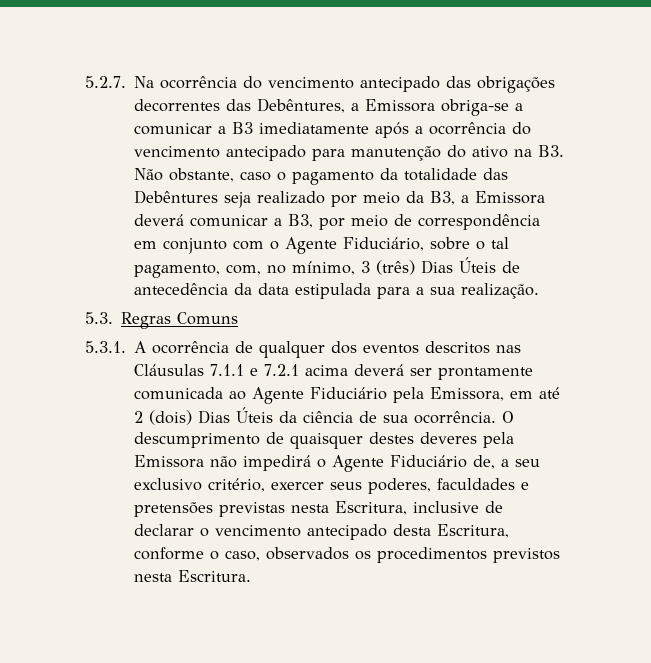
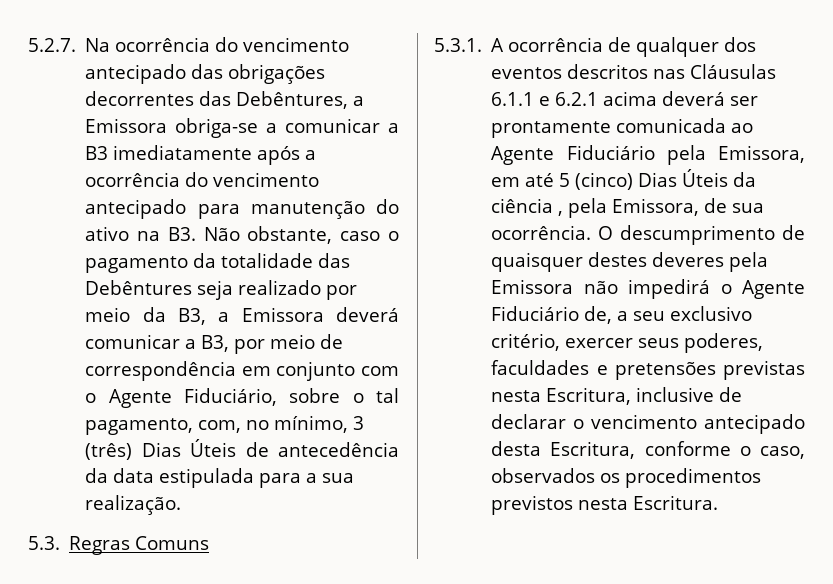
- 5.3.1. A ocorrência de qualquer dos eventos descritos nas Cláusulas 7.1.1 e 7.2.1 acima deverá ser prontamente comunicada ao Agente Fiduciário pela Emissora, em até 2 (dois) Dias Úteis da ciência de sua ocorrência.
+ 5.3.1. A ocorrência de qualquer dos eventos descritos nas Cláusulas 6.1.1 e 6.2.1 acima deverá ser prontamente comunicada ao Agente Fiduciário pela Emissora, em até 5 (cinco) Dias Úteis da ciência , pela Emissora, de sua ocorrência.

